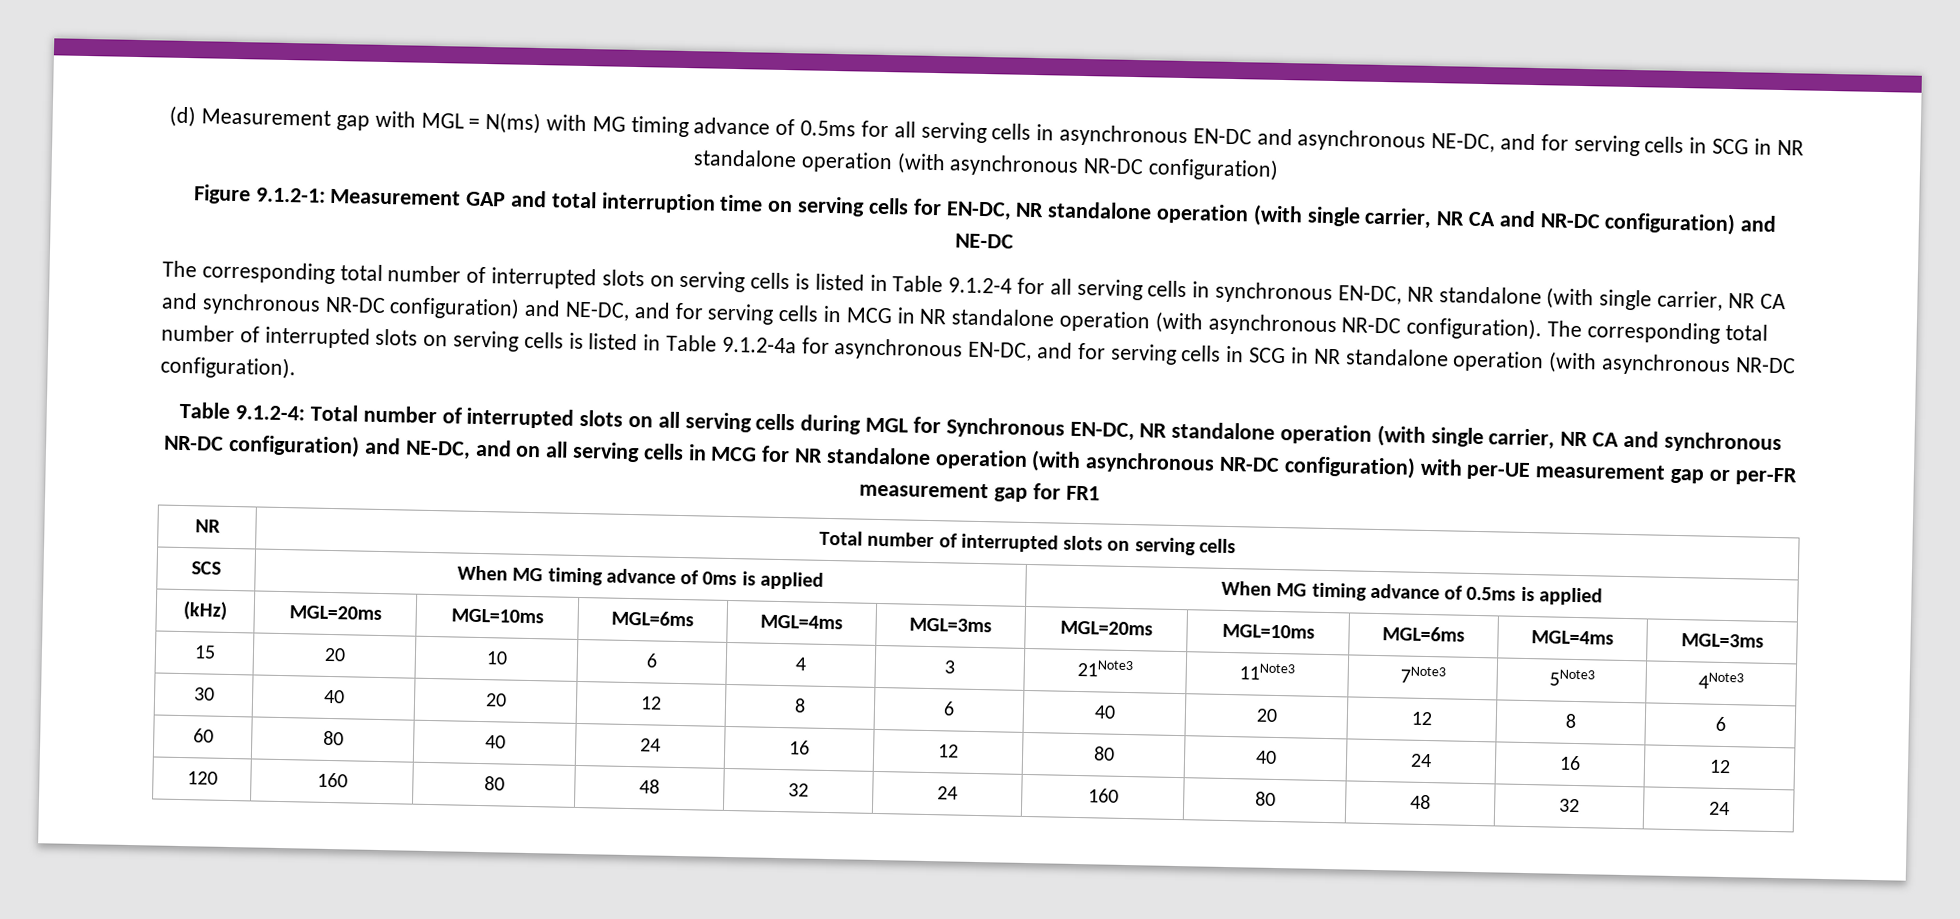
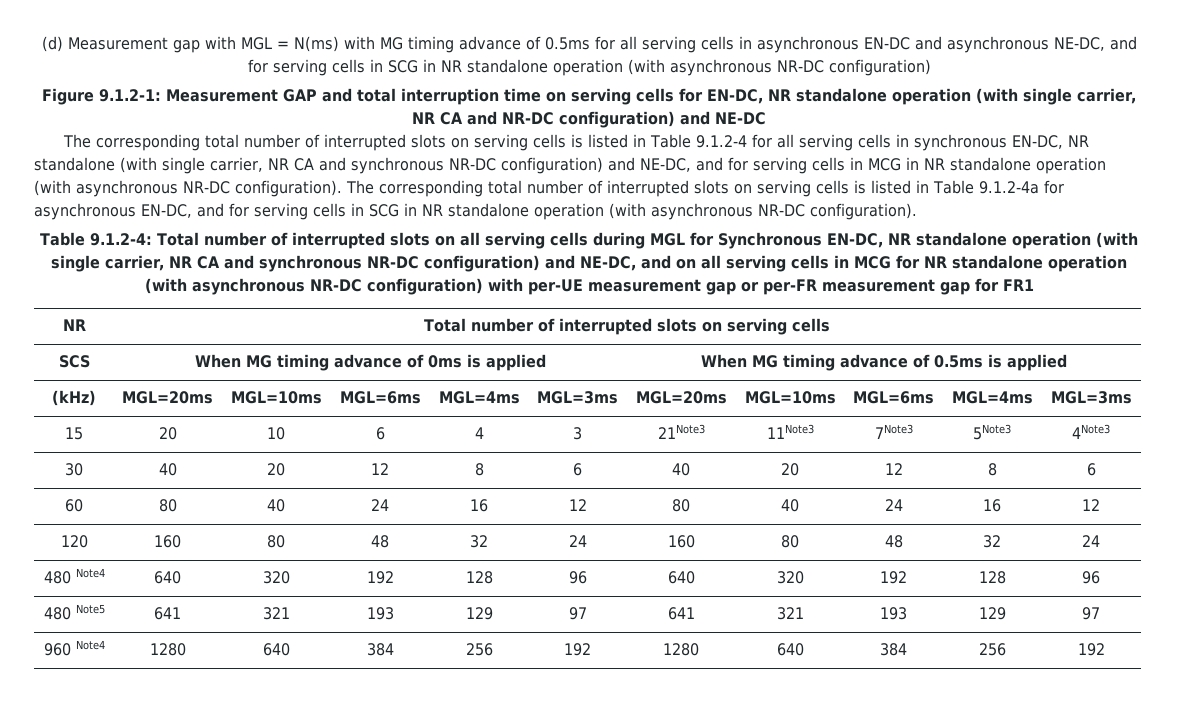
+ 480 Note4 | 640 | 320 | 192 | 128 | 96 | 640 | 320 | 192 | 128 | 96
+ 480 Note5 | 641 | 321 | 193 | 129 | 97 | 641 | 321 | 193 | 129 | 97
+ 960 Note4 | 1280 | 640 | 384 | 256 | 192 | 1280 | 640 | 384 | 256 | 192

